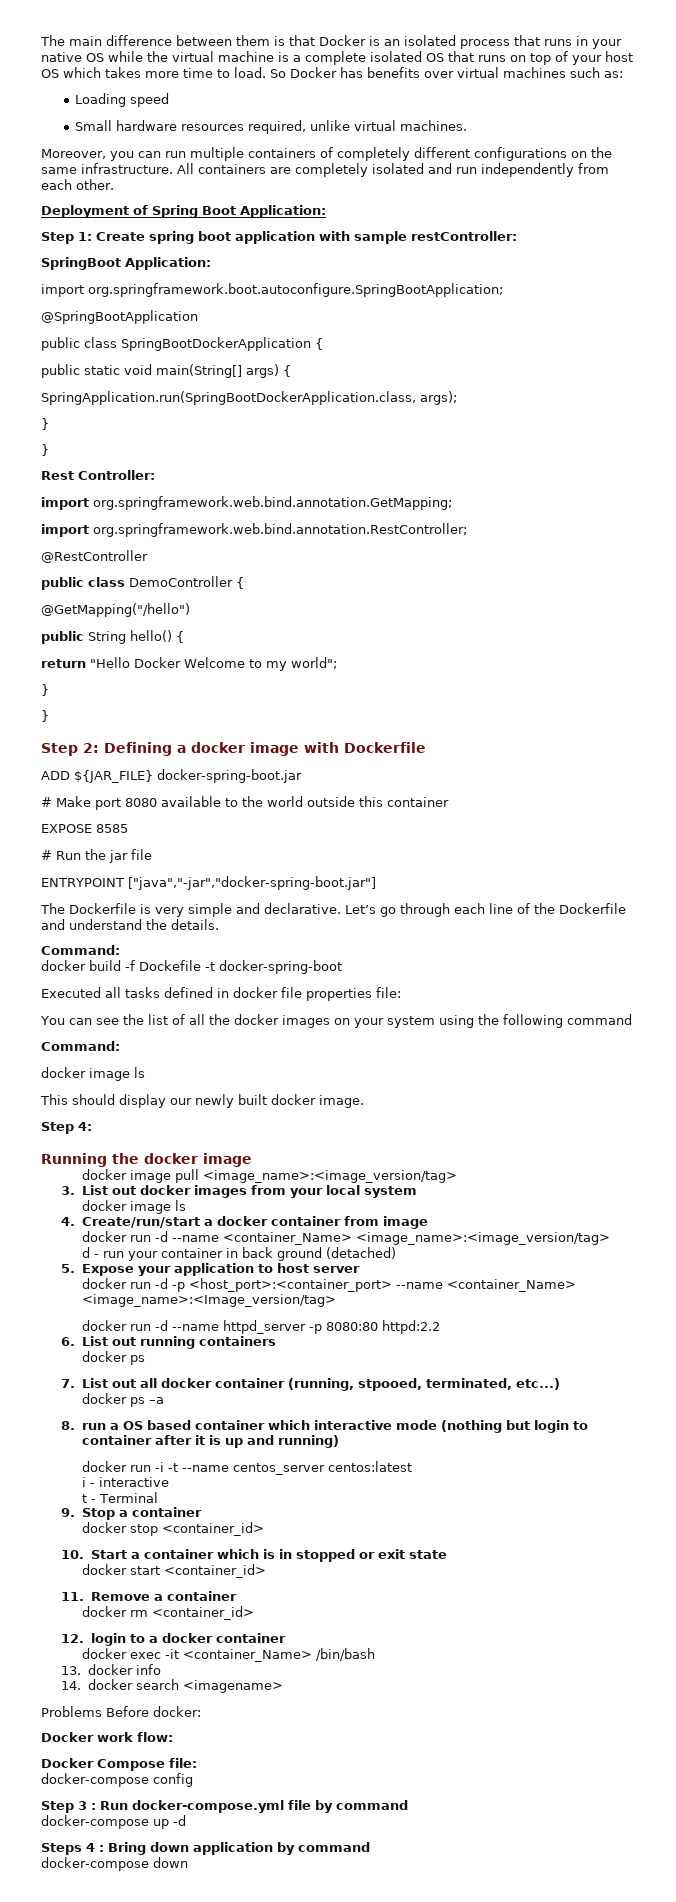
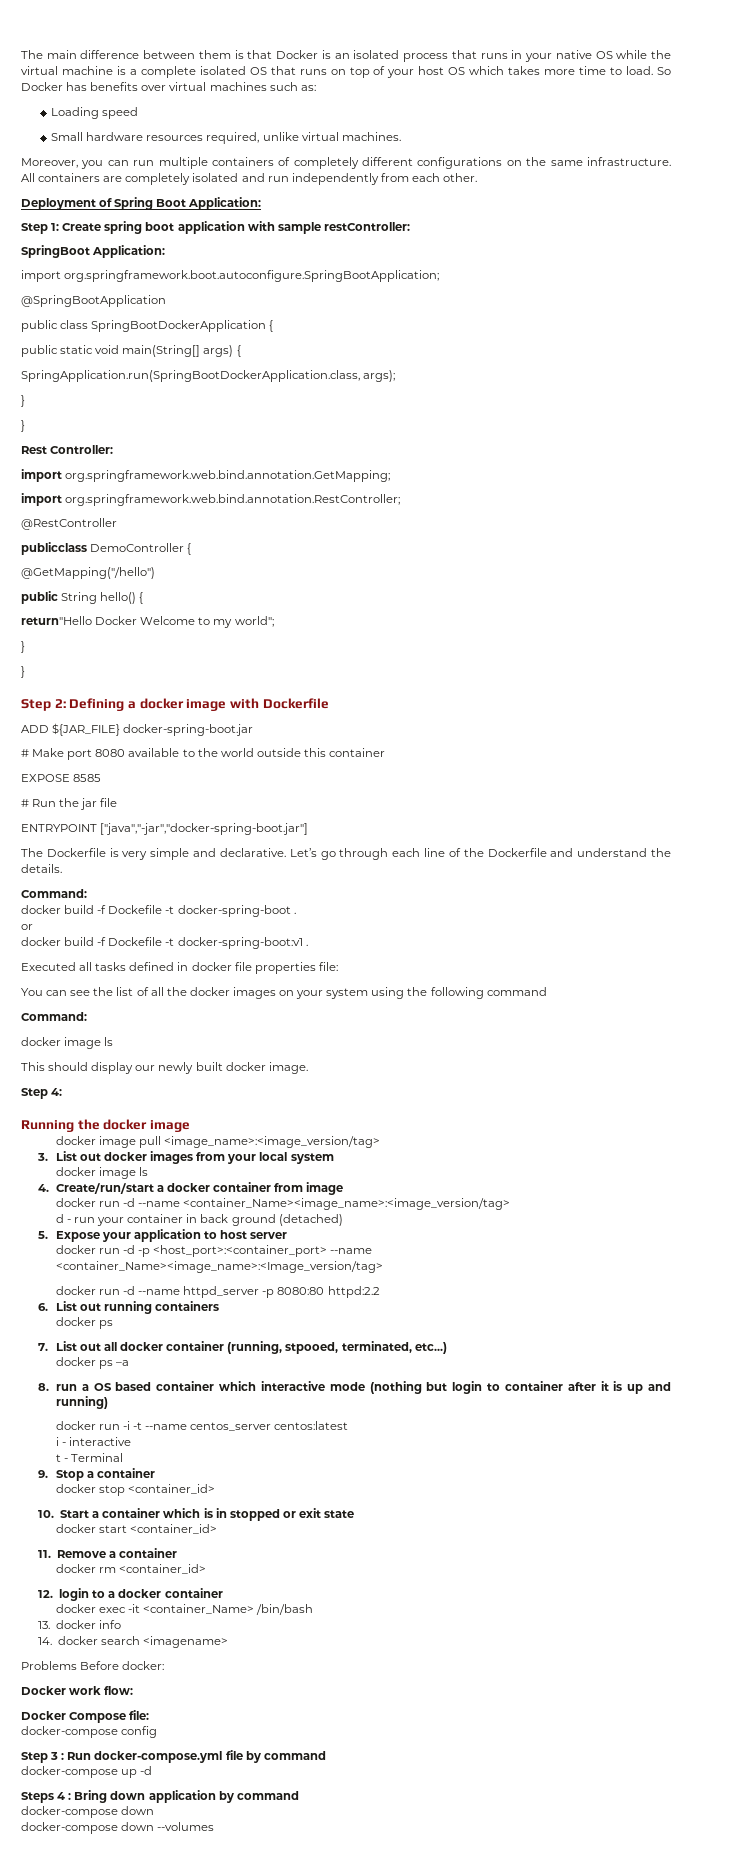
- public class DemoController {
+ publicclass DemoController {
- return "Hello Docker Welcome to my world";
+ return"Hello Docker Welcome to my world";
- docker build -f Dockefile -t docker-spring-boot
+ docker build -f Dockefile -t docker-spring-boot .
+ or
+ docker build -f Dockefile -t docker-spring-boot:v1 .
- docker run -d --name <container_Name> <image_name>:<image_version/tag>
+ docker run -d --name <container_Name><image_name>:<image_version/tag>
- docker run -d -p <host_port>:<container_port> --name <container_Name> <image_name>:<Image_version/tag>
+ docker run -d -p <host_port>:<container_port> --name <container_Name><image_name>:<Image_version/tag>
+ docker-compose down --volumes

